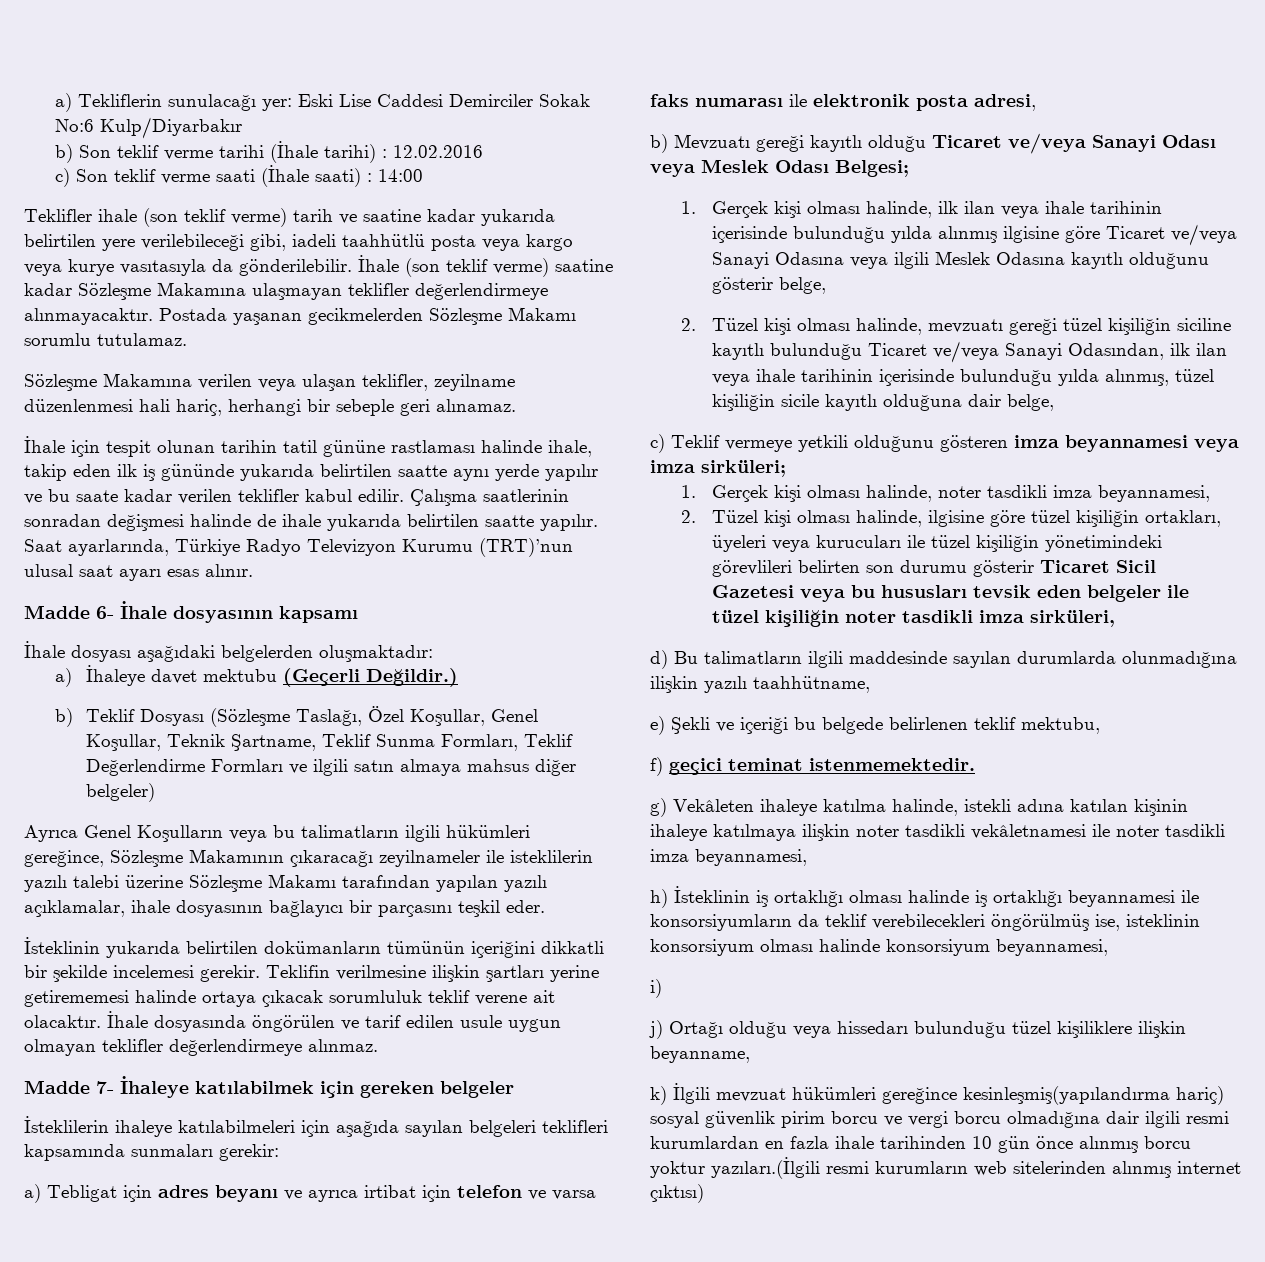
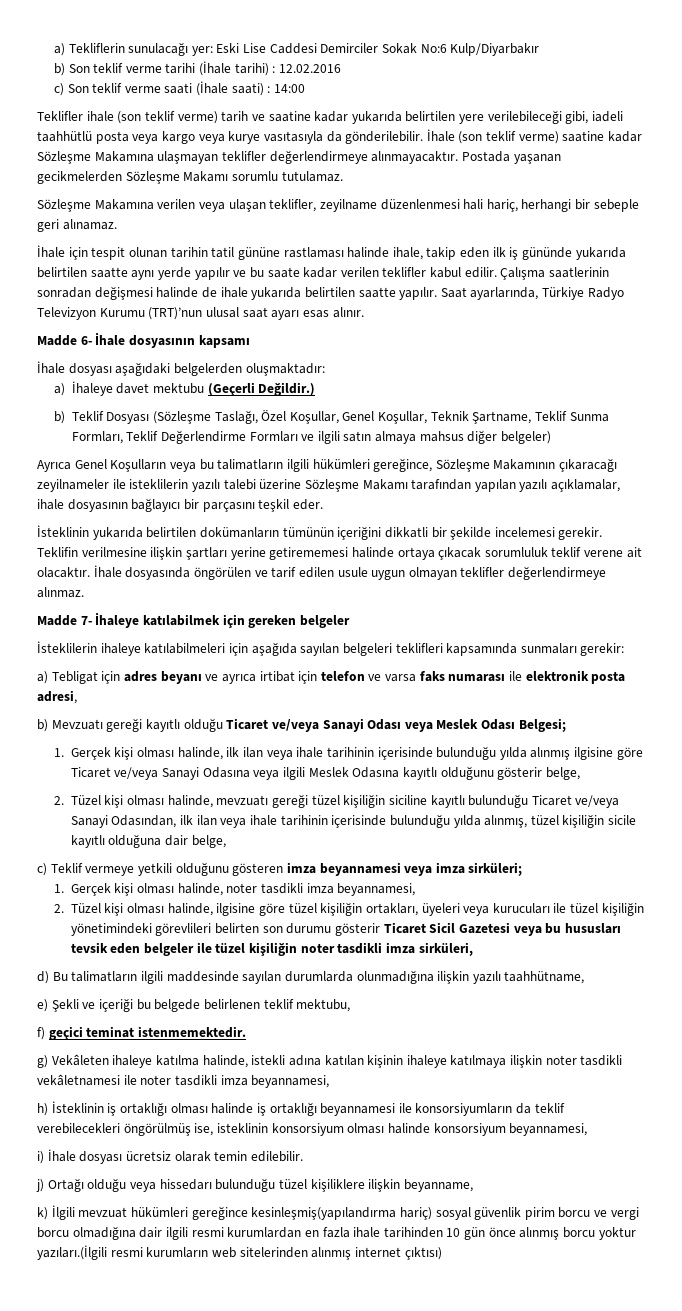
- i)
+ i) İhale dosyası ücretsiz olarak temin edilebilir.

